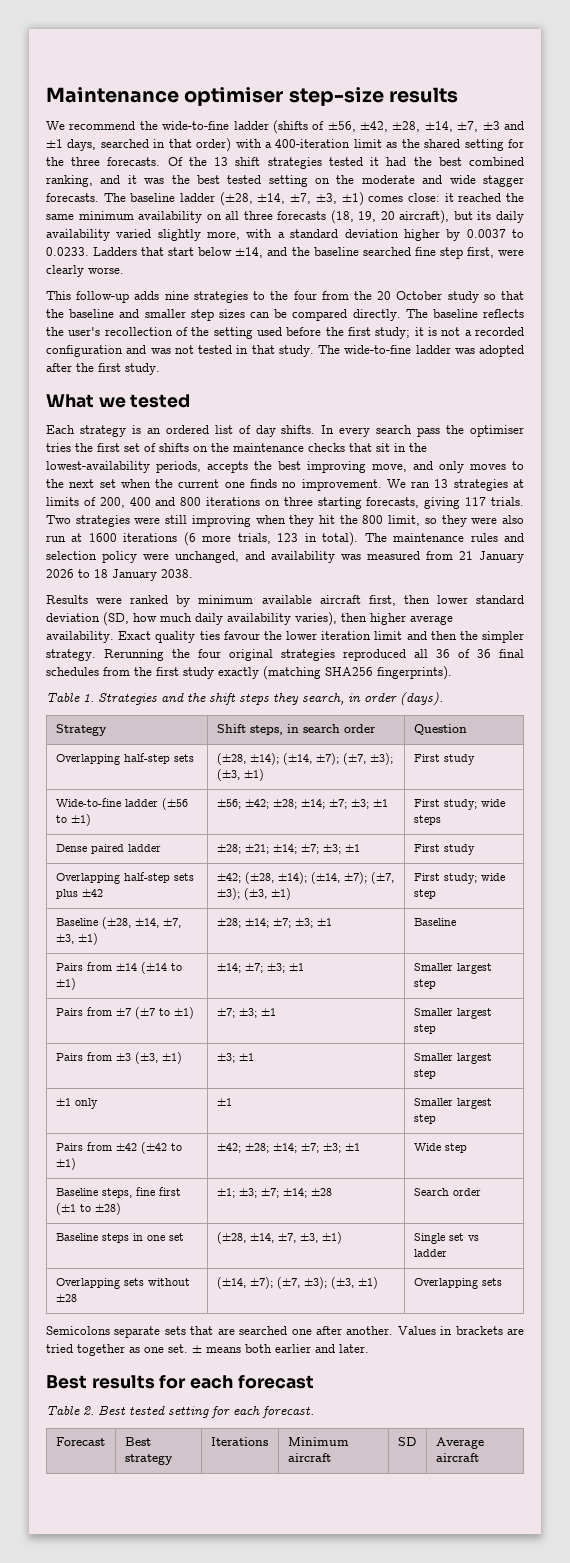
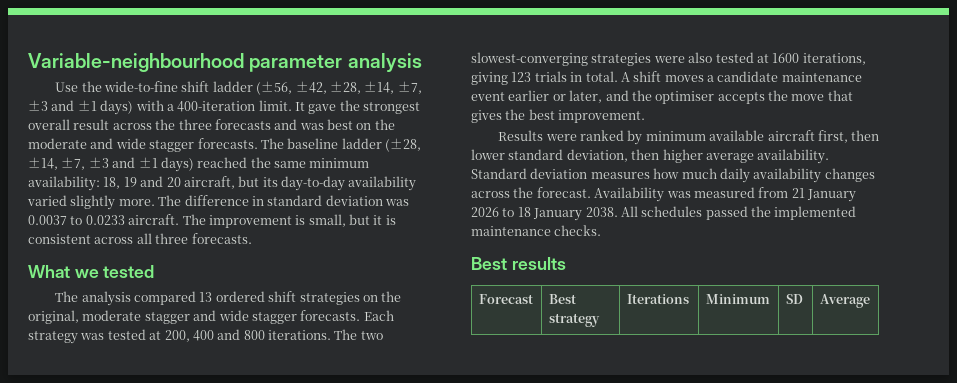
- Maintenance optimiser step-size results
- We recommend the wide-to-fine ladder (shifts of ±56, ±42, ±28, ±14, ±7, ±3 and ±1 days, searched in that order) with a 400-iteration limit as the shared setting for the three forecasts. Of the 13 shift strategies tested it had the best combined ranking, and it was the best tested setting on the moderate and wide stagger forecasts.
+ Variable-neighbourhood parameter analysis
+ Use the wide-to-fine shift ladder (±56, ±42, ±28, ±14, ±7, ±3 and ±1 days) with a 400-iteration limit. It gave the strongest overall result across the three forecasts and was best on the moderate and wide stagger forecasts.
- The baseline ladder (±28, ±14, ±7, ±3, ±1) comes close: it reached the same minimum availability on all three forecasts (18, 19, 20 aircraft), but its daily availability varied slightly more, with a standard deviation higher by 0.0037 to 0.0233. Ladders that start below ±14, and the baseline searched fine step first, were clearly worse.
- This follow-up adds nine strategies to the four from the 20 October study so that the baseline and smaller step sizes can be compared directly. The baseline reflects the user's recollection of the setting used before the first study; it is not a recorded configuration and was not tested in that study. The wide-to-fine ladder was adopted after the first study.
+ The baseline ladder (±28, ±14, ±7, ±3 and ±1 days) reached the same minimum availability: 18, 19 and 20 aircraft, but its day-to-day availability varied slightly more. The difference in standard deviation was 0.0037 to 0.0233 aircraft. The improvement is small, but it is consistent across all three forecasts.
  What we tested
- Each strategy is an ordered list of day shifts. In every search pass the optimiser tries the first set of shifts on the maintenance checks that sit in the lowest-availability periods, accepts the best improving move, and only moves to the next set when the current one finds no improvement. We ran 13 strategies at limits of 200, 400 and 800 iterations on three starting forecasts, giving 117 trials. Two strategies were still improving when they hit the 800 limit, so they were also run at 1600 iterations (6 more trials, 123 in total). The maintenance rules and selection policy were unchanged, and availability was measured from 21 January 2026 to 18 January 2038.
+ The analysis compared 13 ordered shift strategies on the original, moderate stagger and wide stagger forecasts. Each strategy was tested at 200, 400 and 800 iterations. The two slowest-converging strategies were also tested at 1600 iterations, giving 123 trials in total. A shift moves a candidate maintenance event earlier or later, and the optimiser accepts the move that gives the best improvement.
- Results were ranked by minimum available aircraft first, then lower standard deviation (SD, how much daily availability varies), then higher average availability. Exact quality ties favour the lower iteration limit and then the simpler strategy. Rerunning the four original strategies reproduced all 36 of 36 final schedules from the first study exactly (matching SHA256 fingerprints).
- Table 1. Strategies and the shift steps they search, in order (days).
- Strategy | Shift steps, in search order | Question
- Overlapping half-step sets | (±28, ±14); (±14, ±7); (±7, ±3); (±3, ±1) | First study
- Wide-to-fine ladder (±56 to ±1) | ±56; ±42; ±28; ±14; ±7; ±3; ±1 | First study; wide steps
- Dense paired ladder | ±28; ±21; ±14; ±7; ±3; ±1 | First study
- Overlapping half-step sets plus ±42 | ±42; (±28, ±14); (±14, ±7); (±7, ±3); (±3, ±1) | First study; wide step
- Baseline (±28, ±14, ±7, ±3, ±1) | ±28; ±14; ±7; ±3; ±1 | Baseline
- Pairs from ±14 (±14 to ±1) | ±14; ±7; ±3; ±1 | Smaller largest step
- Pairs from ±7 (±7 to ±1) | ±7; ±3; ±1 | Smaller largest step
- Pairs from ±3 (±3, ±1) | ±3; ±1 | Smaller largest step
- ±1 only | ±1 | Smaller largest step
- Pairs from ±42 (±42 to ±1) | ±42; ±28; ±14; ±7; ±3; ±1 | Wide step
- Baseline steps, fine first (±1 to ±28) | ±1; ±3; ±7; ±14; ±28 | Search order
- Baseline steps in one set | (±28, ±14, ±7, ±3, ±1) | Single set vs ladder
- Overlapping sets without ±28 | (±14, ±7); (±7, ±3); (±3, ±1) | Overlapping sets
- Semicolons separate sets that are searched one after another. Values in brackets are tried together as one set. ± means both earlier and later.
- Best results for each forecast
- Table 2. Best tested setting for each forecast.
+ Results were ranked by minimum available aircraft first, then lower standard deviation, then higher average availability. Standard deviation measures how much daily availability changes across the forecast. Availability was measured from 21 January 2026 to 18 January 2038. All schedules passed the implemented maintenance checks.
+ Best results
- Forecast | Best strategy | Iterations | Minimum aircraft | SD | Average aircraft
+ Forecast | Best strategy | Iterations | Minimum | SD | Average

